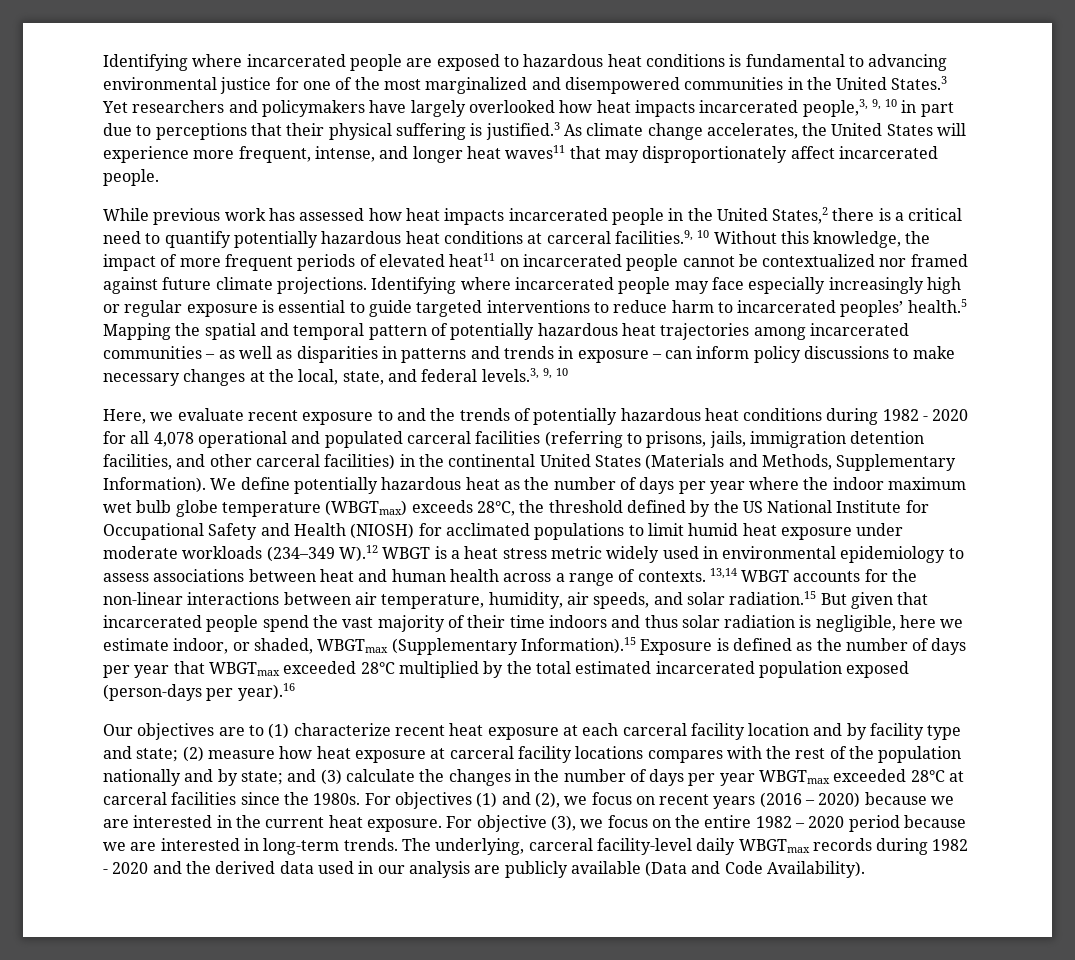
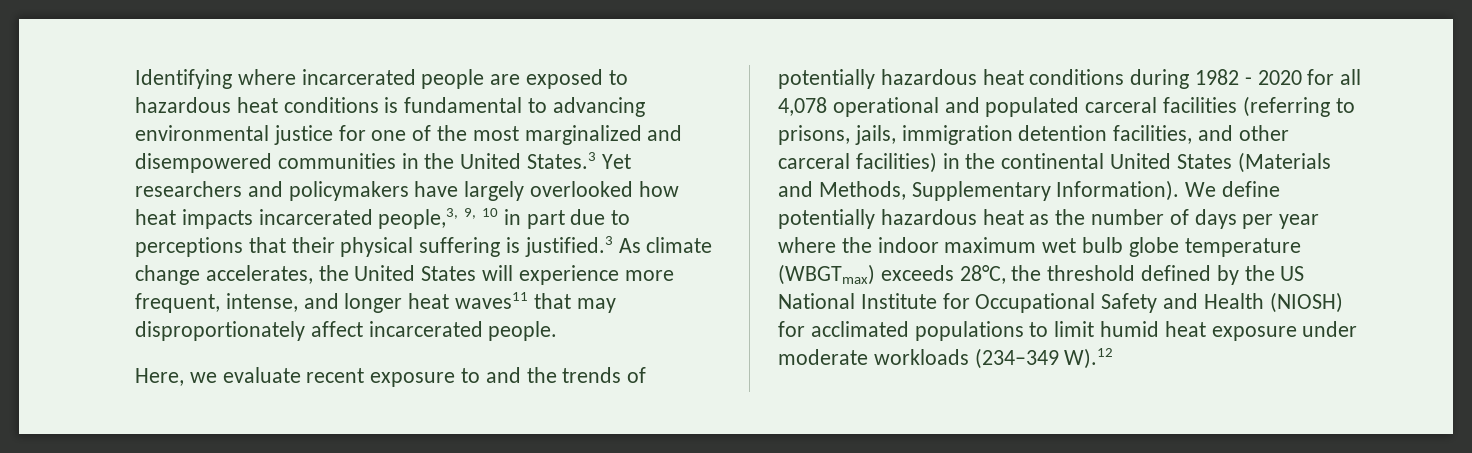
- While previous work has assessed how heat impacts incarcerated people in the United States,2 there is a critical need to quantify potentially hazardous heat conditions at carceral facilities.9, 10 Without this knowledge, the impact of more frequent periods of elevated heat11 on incarcerated people cannot be contextualized nor framed against future climate projections. Identifying where incarcerated people may face especially increasingly high or regular exposure is essential to guide targeted interventions to reduce harm to incarcerated peoples’ health.5 Mapping the spatial and temporal pattern of potentially hazardous heat trajectories among incarcerated communities – as well as disparities in patterns and trends in exposure – can inform policy discussions to make necessary changes at the local, state, and federal levels.3, 9, 10
- We define potentially hazardous heat as the number of days per year where the indoor maximum wet bulb globe temperature (WBGTmax) exceeds 28°C, the threshold defined by the US National Institute for Occupational Safety and Health (NIOSH) for acclimated populations to limit humid heat exposure under moderate workloads (234–349 W).12 WBGT is a heat stress metric widely used in environmental epidemiology to assess associations between heat and human health across a range of contexts. 13,14 WBGT accounts for the non-linear interactions between air temperature, humidity, air speeds, and solar radiation.15 But given that incarcerated people spend the vast majority of their time indoors and thus solar radiation is negligible, here we estimate indoor, or shaded, WBGTmax (Supplementary Information).15 Exposure is defined as the number of days per year that WBGTmax exceeded 28°C multiplied by the total estimated incarcerated population exposed (person-days per year).16
- Our objectives are to (1) characterize recent heat exposure at each carceral facility location and by facility type and state; (2) measure how heat exposure at carceral facility locations compares with the rest of the population nationally and by state; and (3) calculate the changes in the number of days per year WBGTmax exceeded 28°C at carceral facilities since the 1980s. For objectives (1) and (2), we focus on recent years (2016 – 2020) because we are interested in the current heat exposure. For objective (3), we focus on the entire 1982 – 2020 period because we are interested in long-term trends. The underlying, carceral facility-level daily WBGTmax records during 1982 - 2020 and the derived data used in our analysis are publicly available (Data and Code Availability).
+ We define potentially hazardous heat as the number of days per year where the indoor maximum wet bulb globe temperature (WBGTmax) exceeds 28°C, the threshold defined by the US National Institute for Occupational Safety and Health (NIOSH) for acclimated populations to limit humid heat exposure under moderate workloads (234–349 W).12

